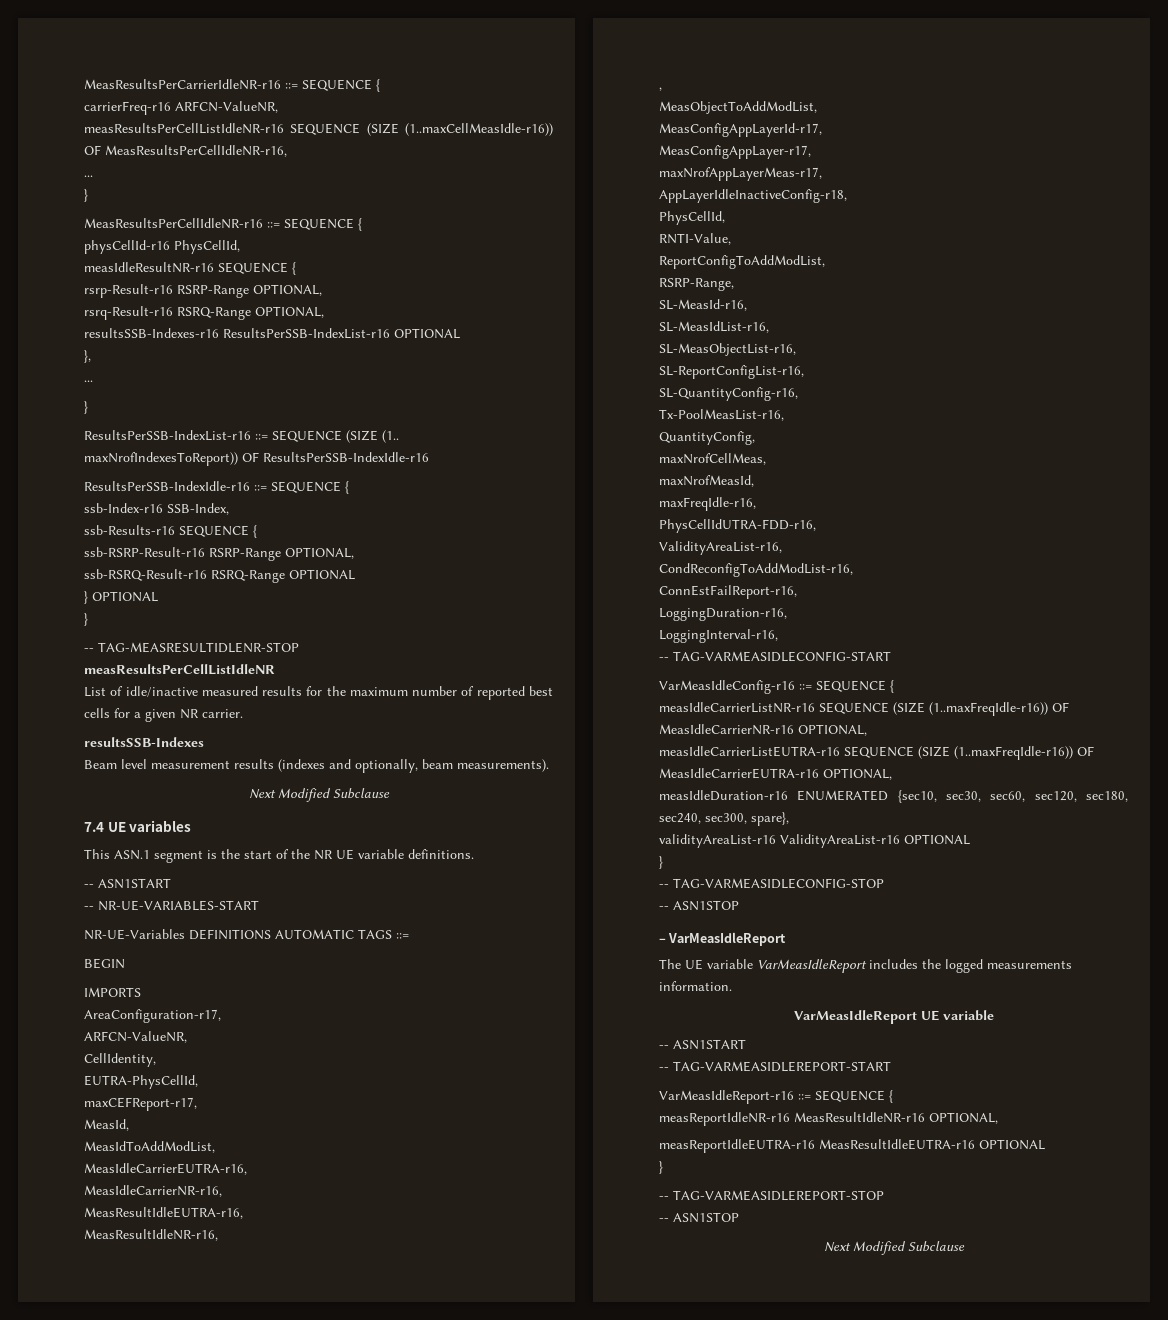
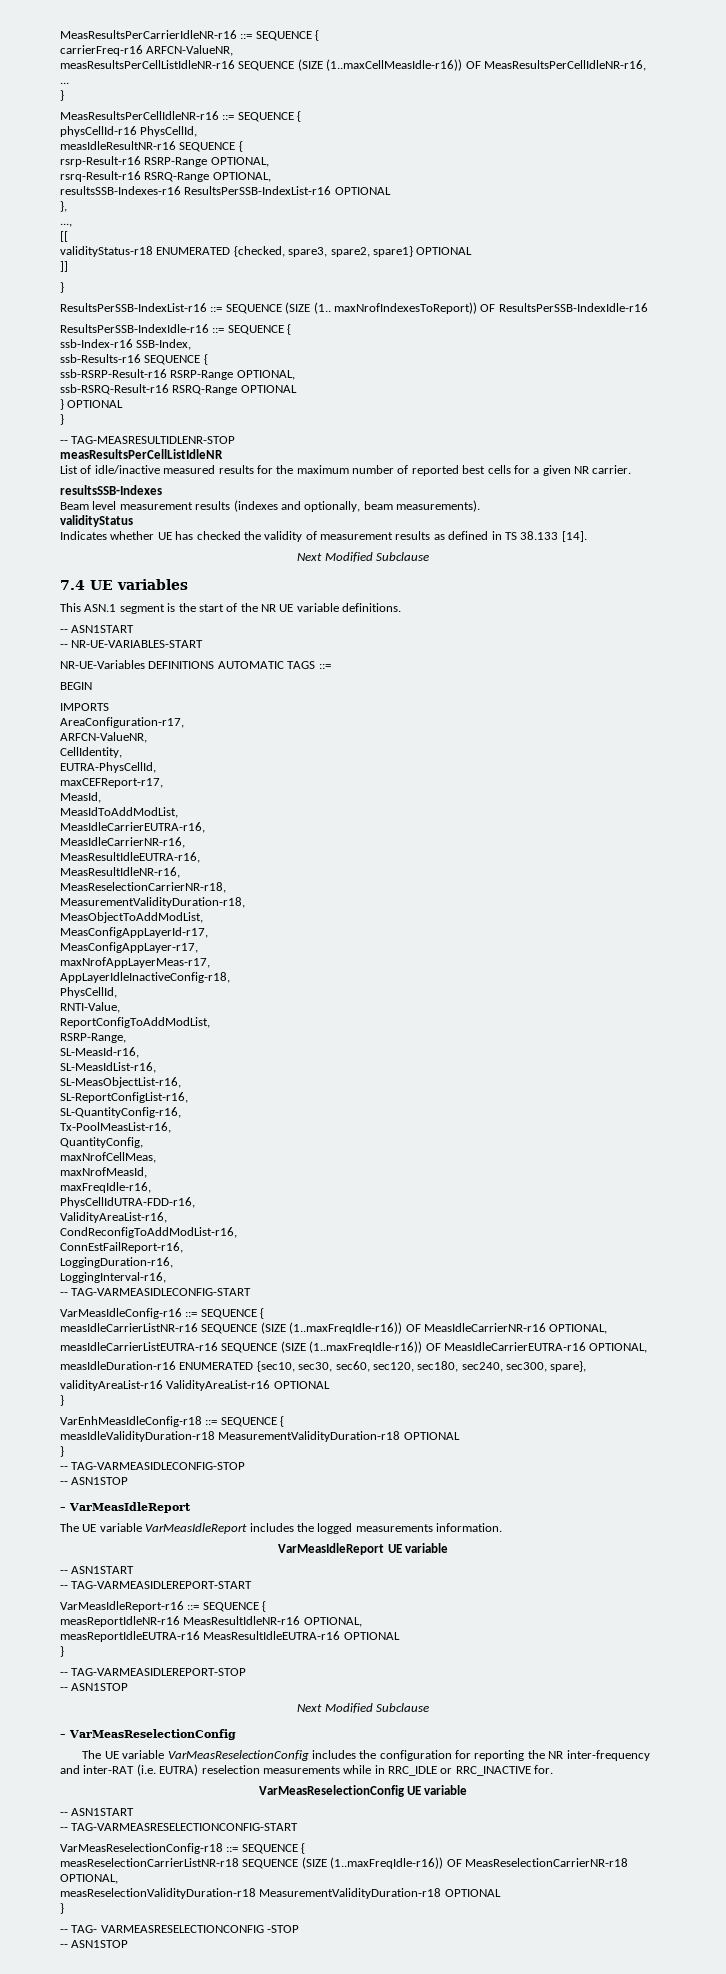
  },
- ...
+ ...,
+ [[
+ validityStatus-r18 ENUMERATED {checked, spare3, spare2, spare1} OPTIONAL
+ ]]
+ validityStatus
+ Indicates whether UE has checked the validity of measurement results as defined in TS 38.133 [14].
- ,
+ MeasReselectionCarrierNR-r18,
+ MeasurementValidityDuration-r18,
+ VarEnhMeasIdleConfig-r18 ::= SEQUENCE {
+ measIdleValidityDuration-r18 MeasurementValidityDuration-r18 OPTIONAL
+ }
+ – VarMeasReselectionConfig
+ The UE variable VarMeasReselectionConfig includes the configuration for reporting the NR inter-frequency and inter-RAT (i.e. EUTRA) reselection measurements while in RRC_IDLE or RRC_INACTIVE for.
+ VarMeasReselectionConfig UE variable
+ -- ASN1START
+ -- TAG-VARMEASRESELECTIONCONFIG-START
+ VarMeasReselectionConfig-r18 ::= SEQUENCE {
+ measReselectionCarrierListNR-r18 SEQUENCE (SIZE (1..maxFreqIdle-r16)) OF MeasReselectionCarrierNR-r18 OPTIONAL,
+ measReselectionValidityDuration-r18 MeasurementValidityDuration-r18 OPTIONAL
+ }
+ -- TAG- VARMEASRESELECTIONCONFIG -STOP
+ -- ASN1STOP

